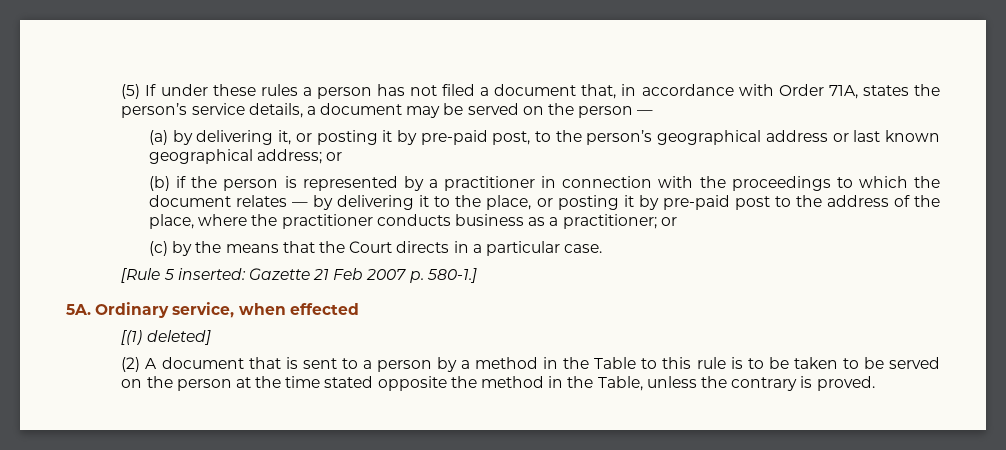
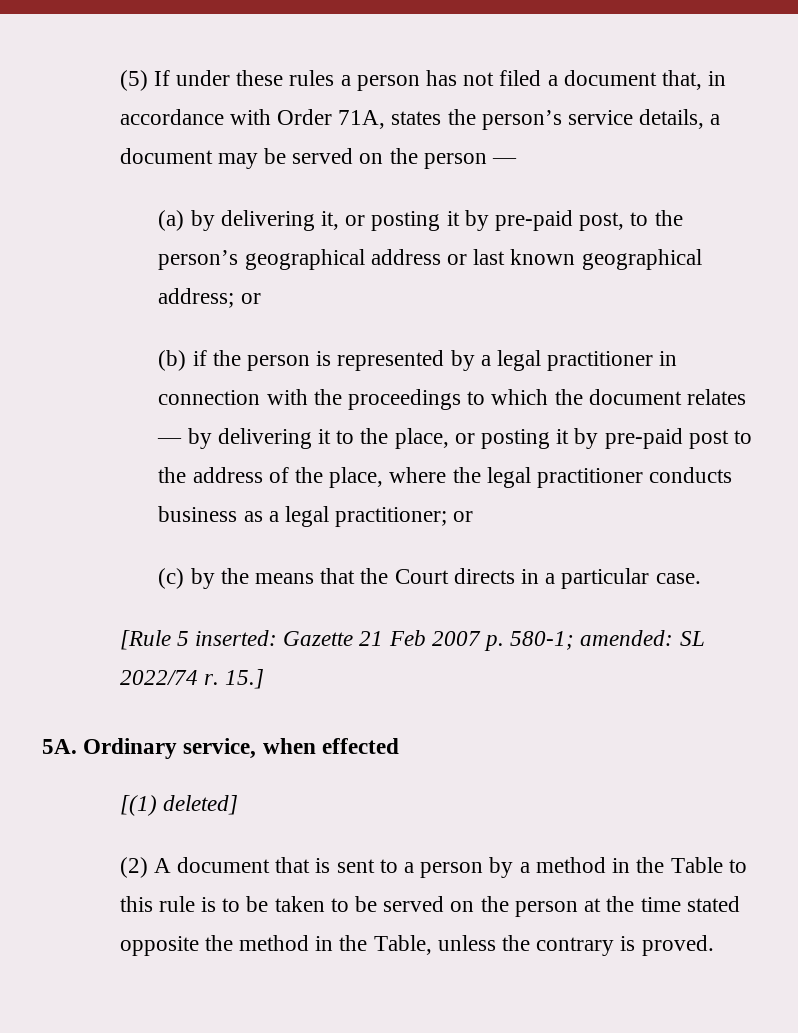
- (b) if the person is represented by a practitioner in connection with the proceedings to which the document relates — by delivering it to the place, or posting it by pre-paid post to the address of the place, where the practitioner conducts business as a practitioner; or
+ (b) if the person is represented by a legal practitioner in connection with the proceedings to which the document relates — by delivering it to the place, or posting it by pre-paid post to the address of the place, where the legal practitioner conducts business as a legal practitioner; or
- [Rule 5 inserted: Gazette 21 Feb 2007 p. 580-1.]
+ [Rule 5 inserted: Gazette 21 Feb 2007 p. 580-1; amended: SL 2022/74 r. 15.]

